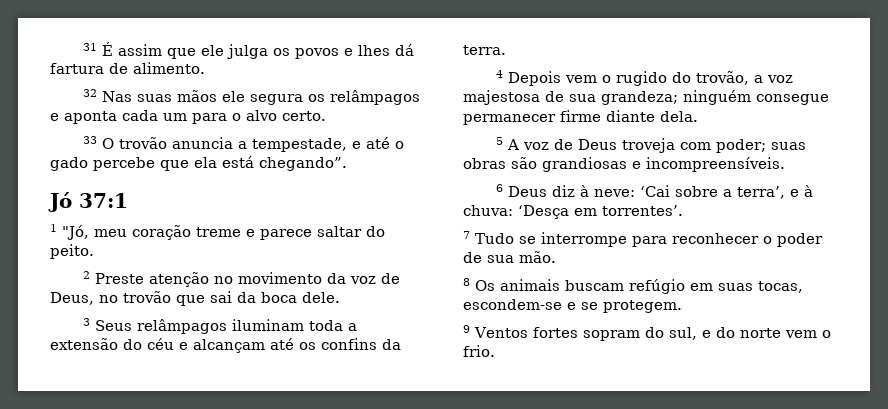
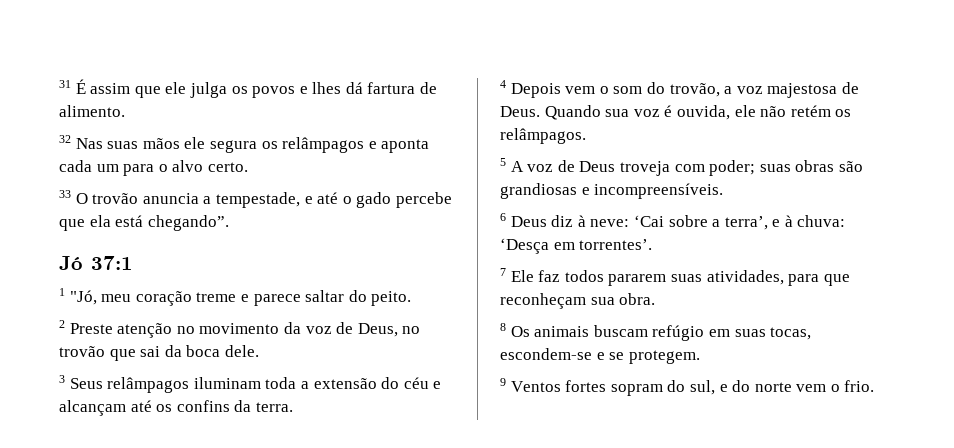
- 4 Depois vem o rugido do trovão, a voz majestosa de sua grandeza; ninguém consegue permanecer firme diante dela.
+ 4 Depois vem o som do trovão, a voz majestosa de Deus. Quando sua voz é ouvida, ele não retém os relâmpagos.
- 7 Tudo se interrompe para reconhecer o poder de sua mão.
+ 7 Ele faz todos pararem suas atividades, para que reconheçam sua obra.

